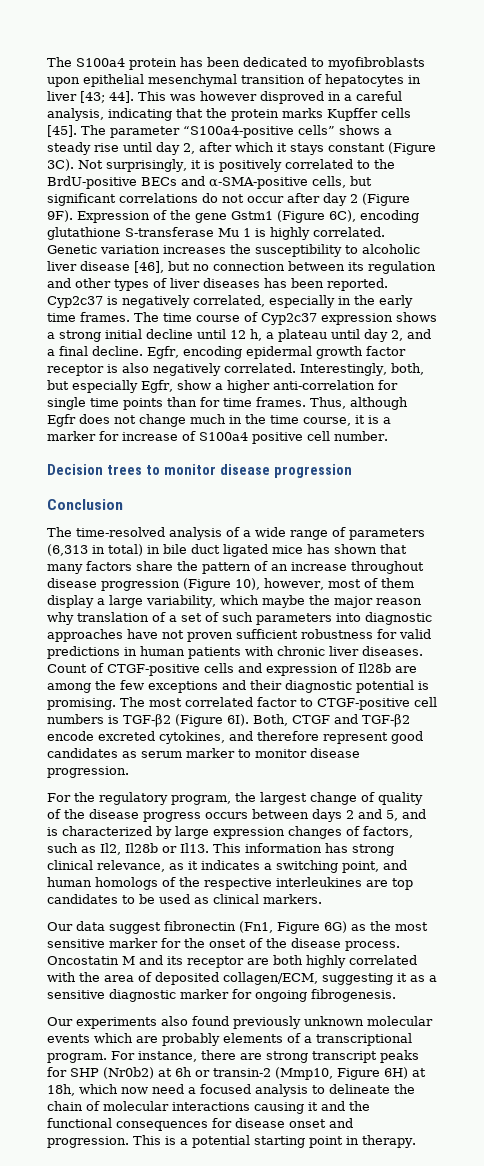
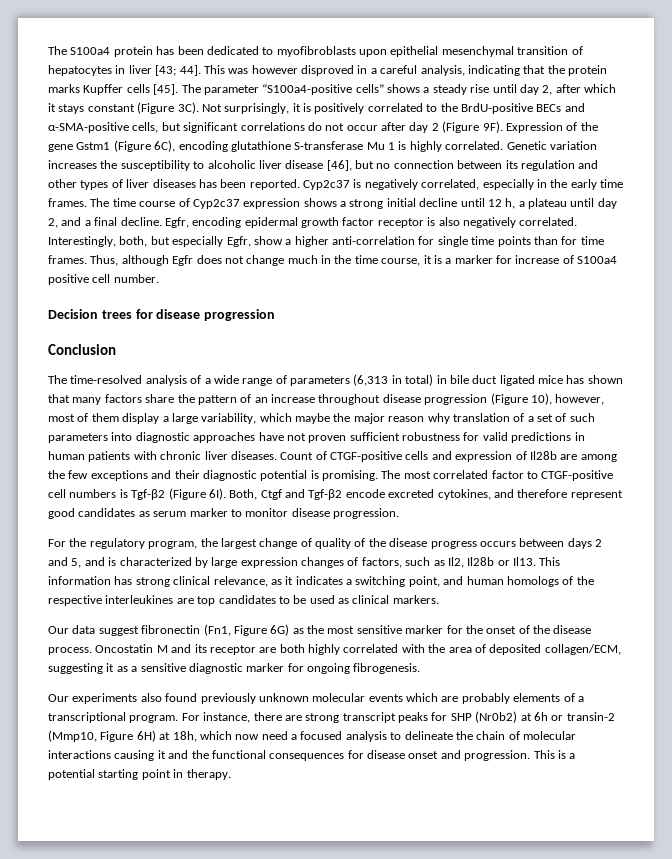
- Decision trees to monitor disease progression
+ Decision trees for disease progression
- The most correlated factor to CTGF-positive cell numbers is TGF-β2 (Figure 6I).
+ The most correlated factor to CTGF-positive cell numbers is Tgf-β2 (Figure 6I).
- Both, CTGF and TGF-β2 encode excreted cytokines, and therefore represent good candidates as serum marker to monitor disease progression.
+ Both, Ctgf and Tgf-β2 encode excreted cytokines, and therefore represent good candidates as serum marker to monitor disease progression.

